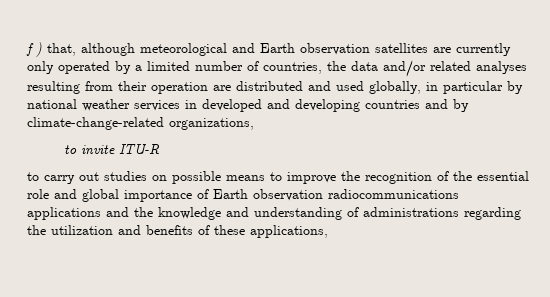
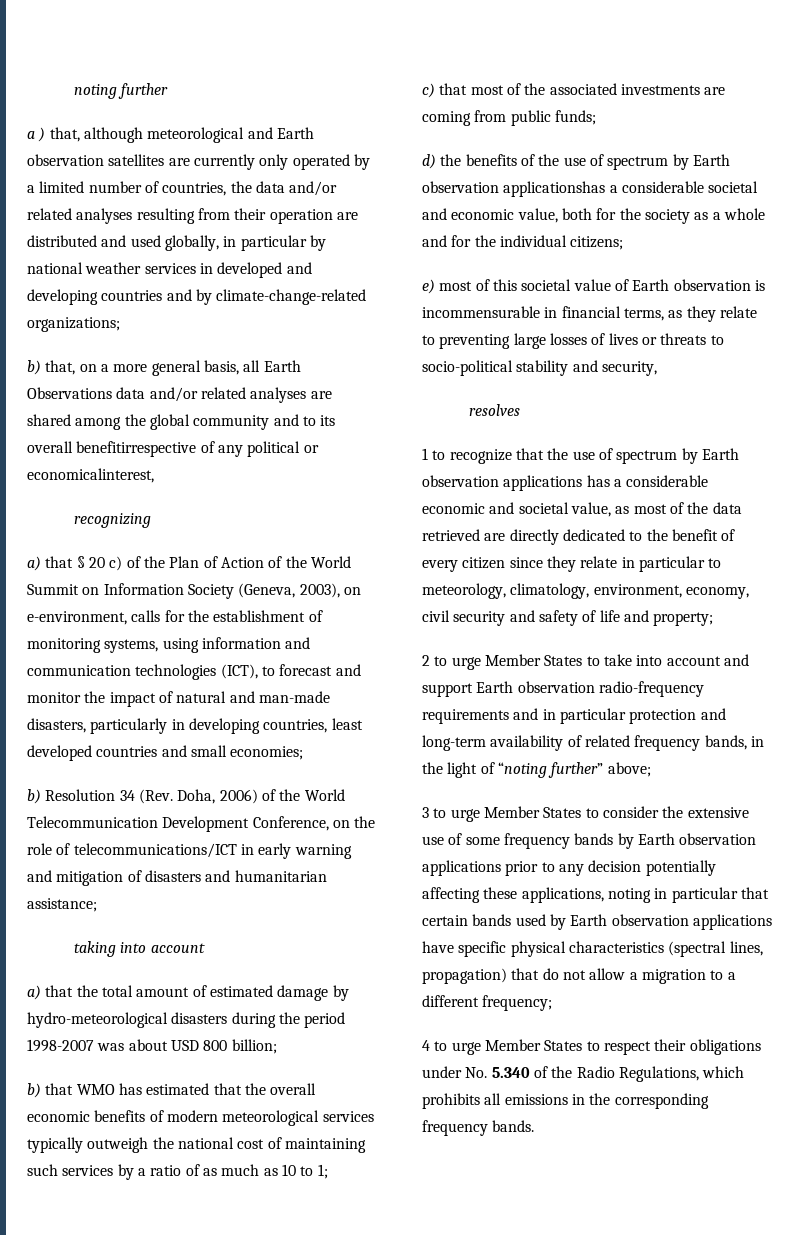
- f ) that, although meteorological and Earth observation satellites are currently only operated by a limited number of countries, the data and/or related analyses resulting from their operation are distributed and used globally, in particular by national weather services in developed and developing countries and by climate-change-related organizations,
- to invite ITU-R
- to carry out studies on possible means to improve the recognition of the essential role and global importance of Earth observation radiocommunications applications and the knowledge and understanding of administrations regarding the utilization and benefits of these applications,
+ noting further
+ a ) that, although meteorological and Earth observation satellites are currently only operated by a limited number of countries, the data and/or related analyses resulting from their operation are distributed and used globally, in particular by national weather services in developed and developing countries and by climate-change-related organizations;
+ b) that, on a more general basis, all Earth Observations data and/or related analyses are shared among the global community and to its overall benefitirrespective of any political or economicalinterest,
+ recognizing
+ a) that § 20 c) of the Plan of Action of the World Summit on Information Society (Geneva, 2003), on e-environment, calls for the establishment of monitoring systems, using information and communication technologies (ICT), to forecast and monitor the impact of natural and man-made disasters, particularly in developing countries, least developed countries and small economies;
+ b) Resolution 34 (Rev. Doha, 2006) of the World Telecommunication Development Conference, on the role of telecommunications/ICT in early warning and mitigation of disasters and humanitarian assistance;
+ taking into account
+ a) that the total amount of estimated damage by hydro-meteorological disasters during the period 1998-2007 was about USD 800 billion;
+ b) that WMO has estimated that the overall economic benefits of modern meteorological services typically outweigh the national cost of maintaining such services by a ratio of as much as 10 to 1;
+ c) that most of the associated investments are coming from public funds;
+ d) the benefits of the use of spectrum by Earth observation applicationshas a considerable societal and economic value, both for the society as a whole and for the individual citizens;
+ e) most of this societal value of Earth observation is incommensurable in financial terms, as they relate to preventing large losses of lives or threats to socio-political stability and security,
+ resolves
+ 1 to recognize that the use of spectrum by Earth observation applications has a considerable economic and societal value, as most of the data retrieved are directly dedicated to the benefit of every citizen since they relate in particular to meteorology, climatology, environment, economy, civil security and safety of life and property;
+ 2 to urge Member States to take into account and support Earth observation radio-frequency requirements and in particular protection and long-term availability of related frequency bands, in the light of “noting further” above;
+ 3 to urge Member States to consider the extensive use of some frequency bands by Earth observation applications prior to any decision potentially affecting these applications, noting in particular that certain bands used by Earth observation applications have specific physical characteristics (spectral lines, propagation) that do not allow a migration to a different frequency;
+ 4 to urge Member States to respect their obligations under No. 5.340 of the Radio Regulations, which prohibits all emissions in the corresponding frequency bands.

